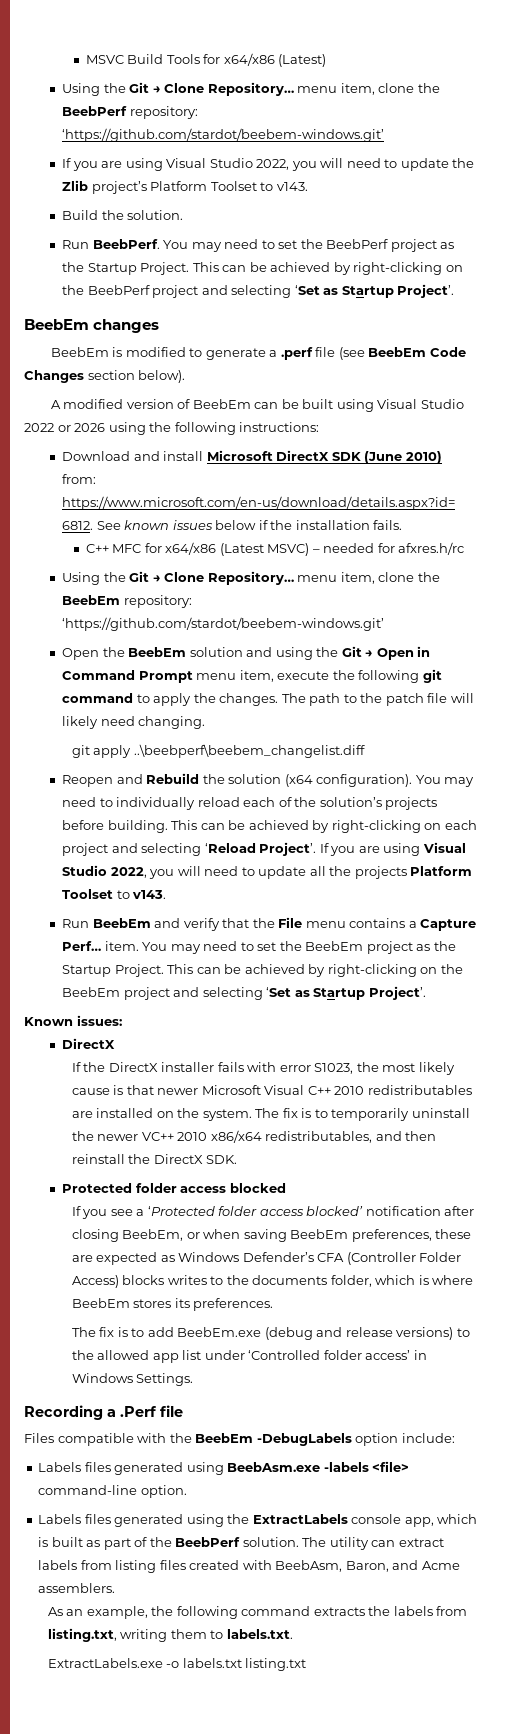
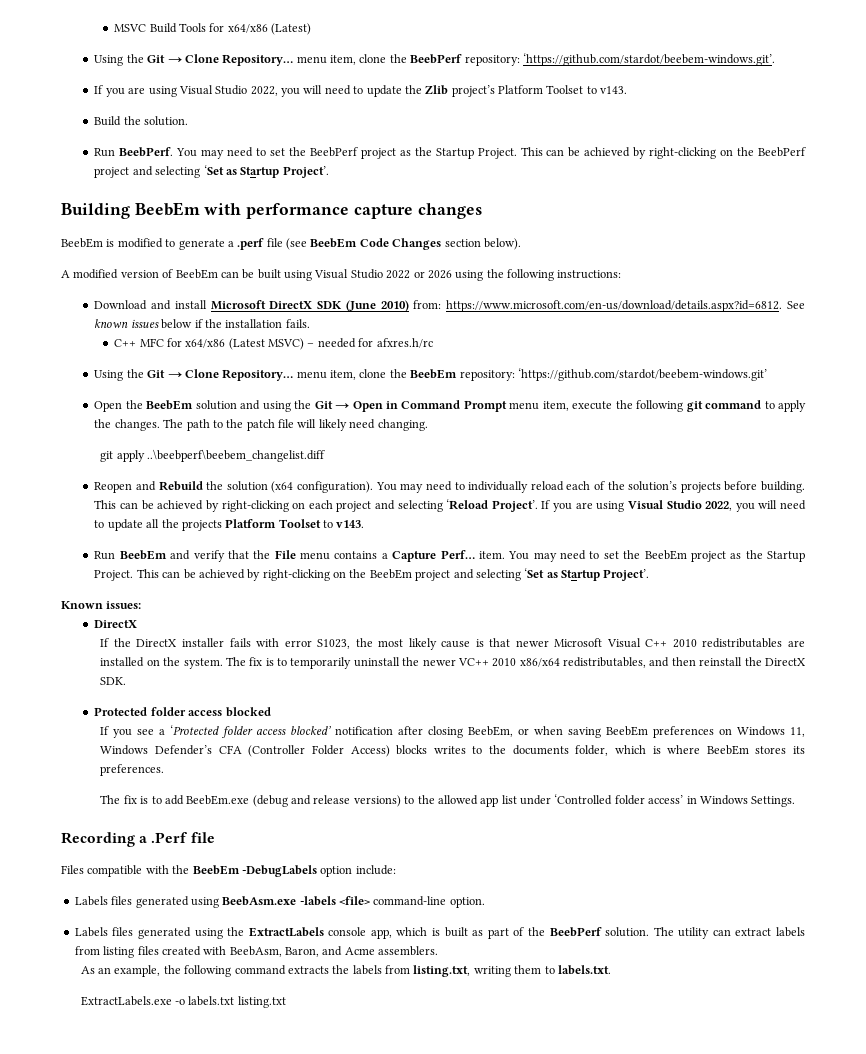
- Using the Git → Clone Repository… menu item, clone the BeebPerf repository: ‘https://github.com/stardot/beebem-windows.git’
+ Using the Git → Clone Repository… menu item, clone the BeebPerf repository: ‘https://github.com/stardot/beebem-windows.git’.
- BeebEm changes
+ Building BeebEm with performance capture changes
- If you see a ‘Protected folder access blocked’ notification after closing BeebEm, or when saving BeebEm preferences, these are expected as Windows Defender’s CFA (Controller Folder Access) blocks writes to the documents folder, which is where BeebEm stores its preferences.
+ If you see a ‘Protected folder access blocked’ notification after closing BeebEm, or when saving BeebEm preferences on Windows 11, Windows Defender’s CFA (Controller Folder Access) blocks writes to the documents folder, which is where BeebEm stores its preferences.

